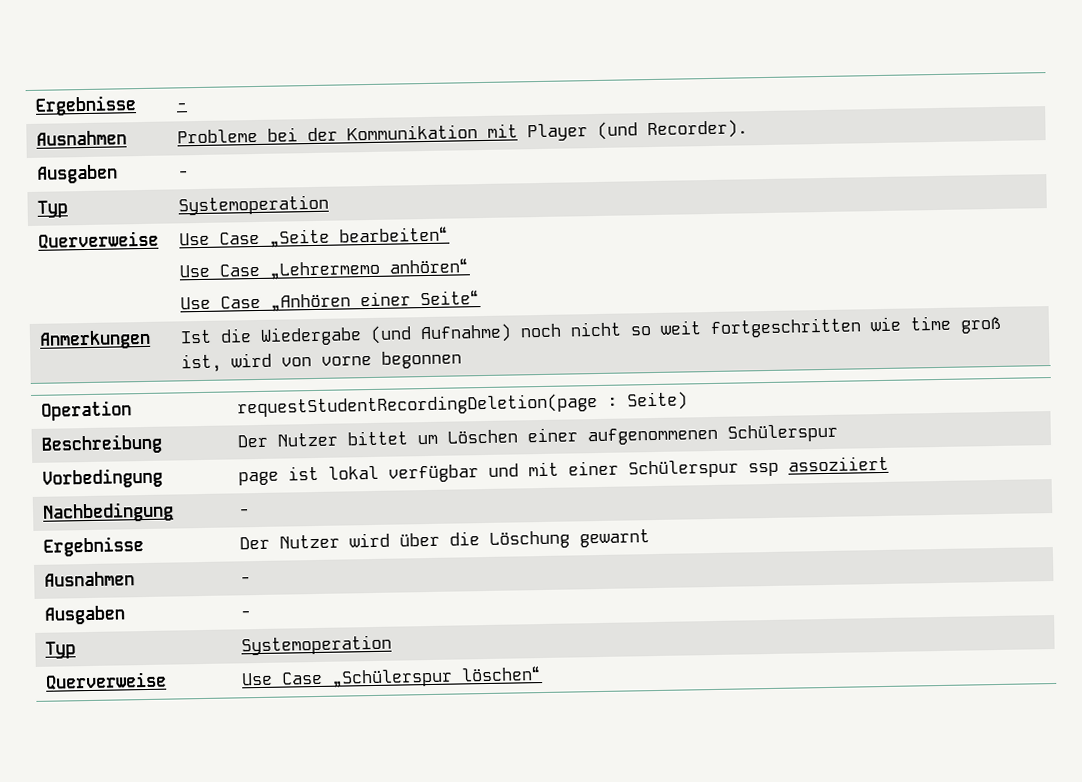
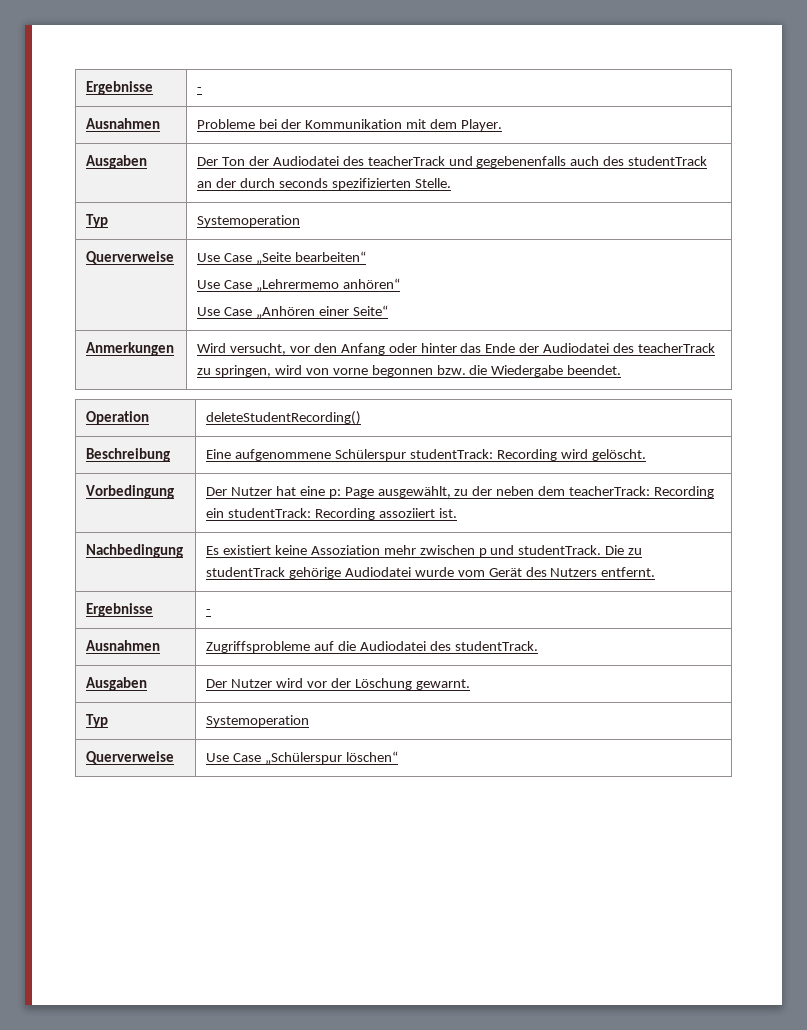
- Ausnahmen | Probleme bei der Kommunikation mit Player (und Recorder).
- Ausgaben | -
+ Ausnahmen | Probleme bei der Kommunikation mit dem Player.
+ Ausgaben | Der Ton der Audiodatei des teacherTrack und gegebenenfalls auch des studentTrack an der durch seconds spezifizierten Stelle.
- Anmerkungen | Ist die Wiedergabe (und Aufnahme) noch nicht so weit fortgeschritten wie time groß ist, wird von vorne begonnen
- Operation | requestStudentRecordingDeletion(page : Seite)
- Beschreibung | Der Nutzer bittet um Löschen einer aufgenommenen Schülerspur
- Vorbedingung | page ist lokal verfügbar und mit einer Schülerspur ssp assoziiert
+ Anmerkungen | Wird versucht, vor den Anfang oder hinter das Ende der Audiodatei des teacherTrack zu springen, wird von vorne begonnen bzw. die Wiedergabe beendet.
+ Operation | deleteStudentRecording()
+ Beschreibung | Eine aufgenommene Schülerspur studentTrack: Recording wird gelöscht.
+ Vorbedingung | Der Nutzer hat eine p: Page ausgewählt, zu der neben dem teacherTrack: Recording ein studentTrack: Recording assoziiert ist.
- Nachbedingung | -
- Ergebnisse | Der Nutzer wird über die Löschung gewarnt
- Ausnahmen | -
- Ausgaben | -
+ Nachbedingung | Es existiert keine Assoziation mehr zwischen p und studentTrack. Die zu studentTrack gehörige Audiodatei wurde vom Gerät des Nutzers entfernt.
+ Ergebnisse | -
+ Ausnahmen | Zugriffsprobleme auf die Audiodatei des studentTrack.
+ Ausgaben | Der Nutzer wird vor der Löschung gewarnt.

